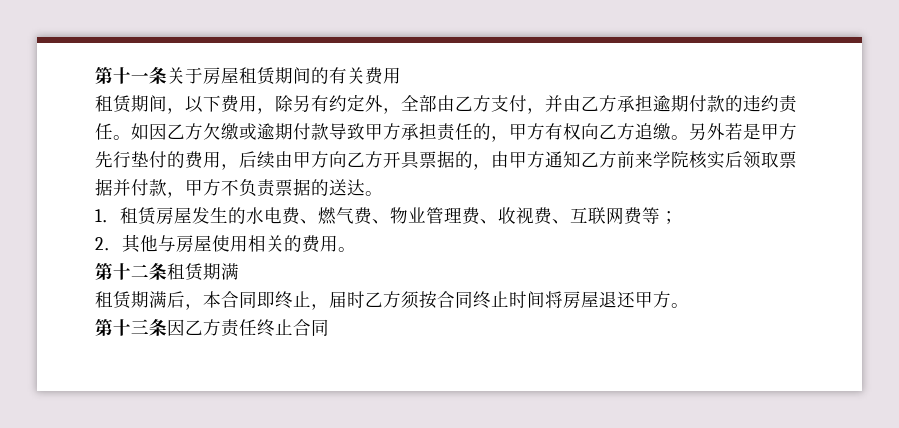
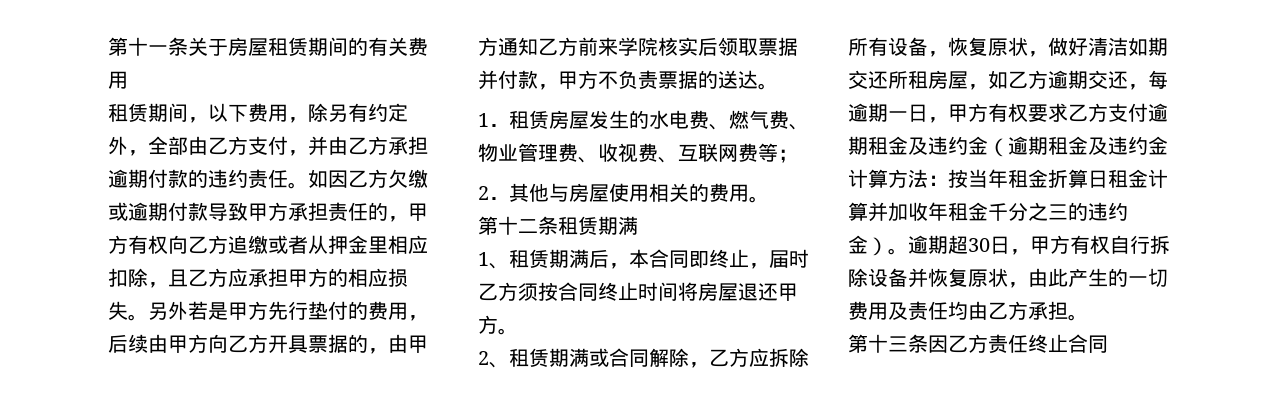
- 如因乙方欠缴或逾期付款导致甲方承担责任的，甲方有权向乙方追缴。
+ 如因乙方欠缴或逾期付款导致甲方承担责任的，甲方有权向乙方追缴或者从押金里相应扣除，且乙方应承担甲方的相应损失。
- 租赁期满后，本合同即终止，届时乙方须按合同终止时间将房屋退还甲方。
+ 1、租赁期满后，本合同即终止，届时乙方须按合同终止时间将房屋退还甲方。
+ 2、租赁期满或合同解除，乙方应拆除所有设备，恢复原状，做好清洁如期交还所租房屋，如乙方逾期交还，每逾期一日，甲方有权要求乙方支付逾期租金及违约金（逾期租金及违约金计算方法：按当年租金折算日租金计算并加收年租金千分之三的违约金）。逾期超30日，甲方有权自行拆除设备并恢复原状，由此产生的一切费用及责任均由乙方承担。

